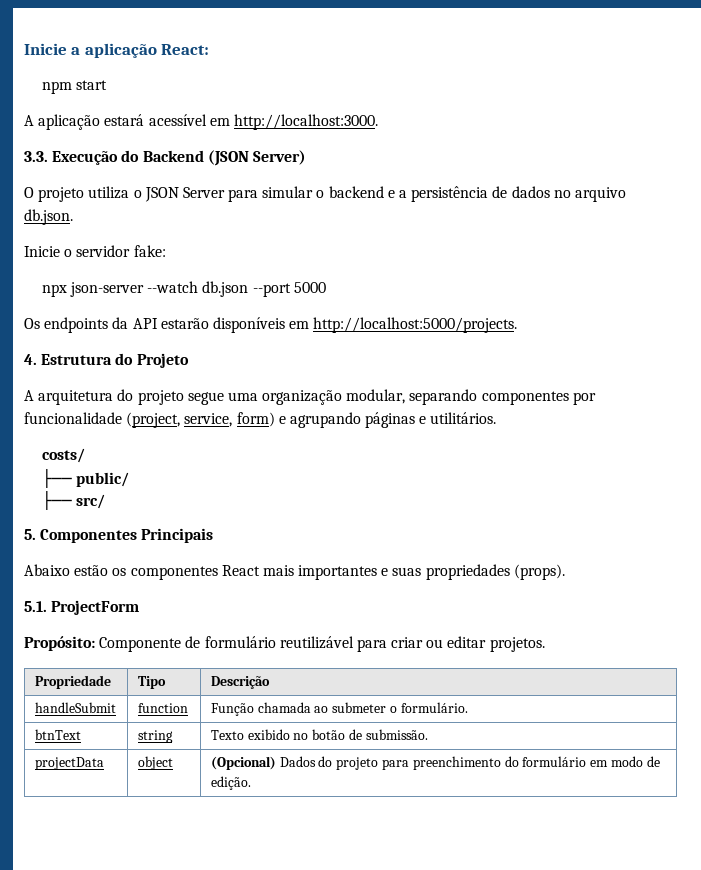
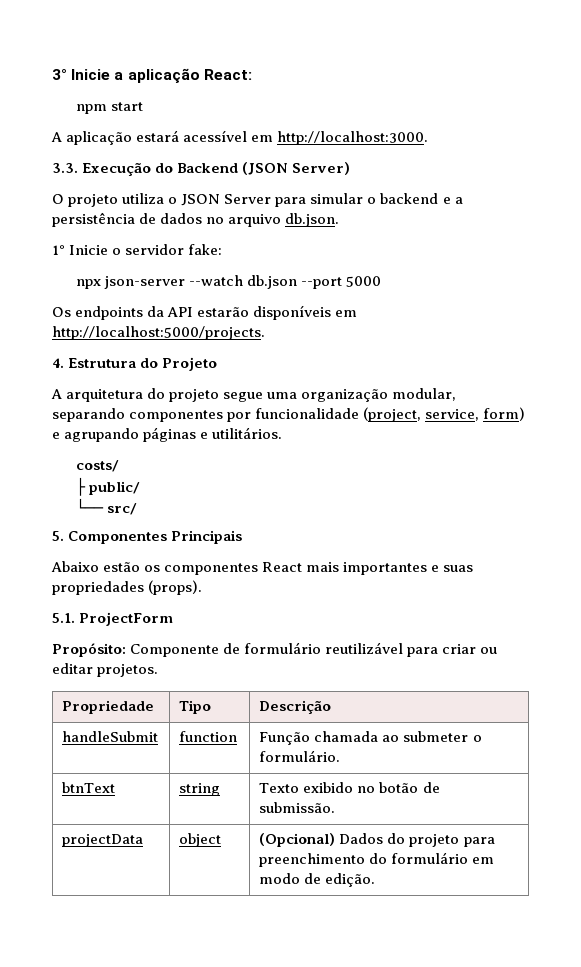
- Inicie a aplicação React:
+ 3° Inicie a aplicação React:
- Inicie o servidor fake:
+ 1° Inicie o servidor fake:
- ├── public/
+ ├ public/
- ├── src/
+ └── src/

